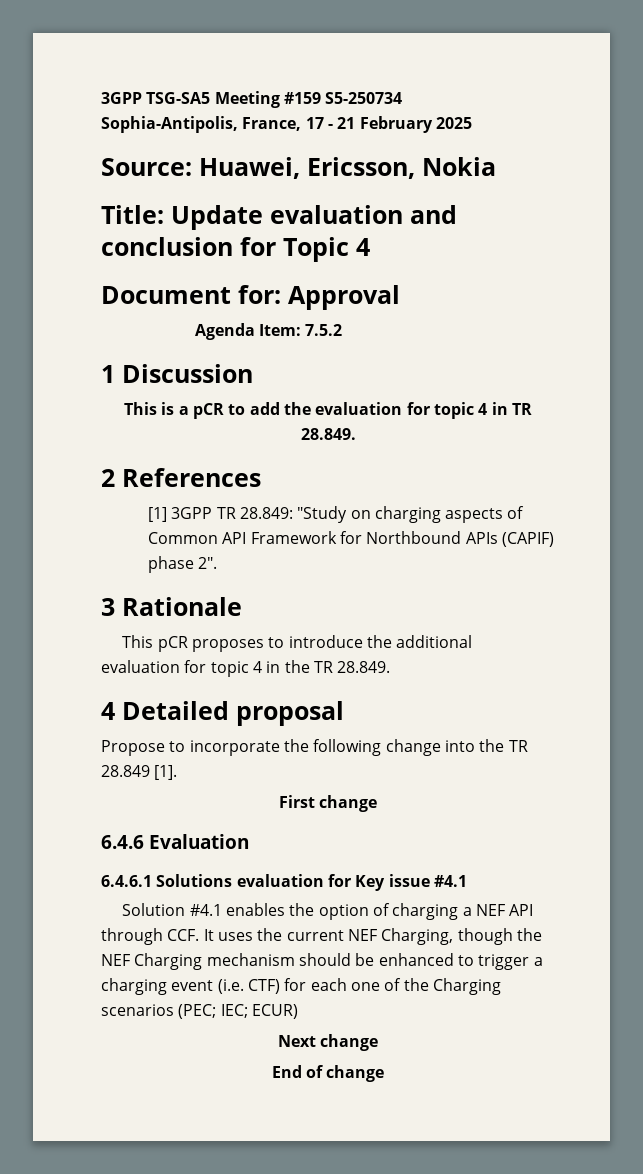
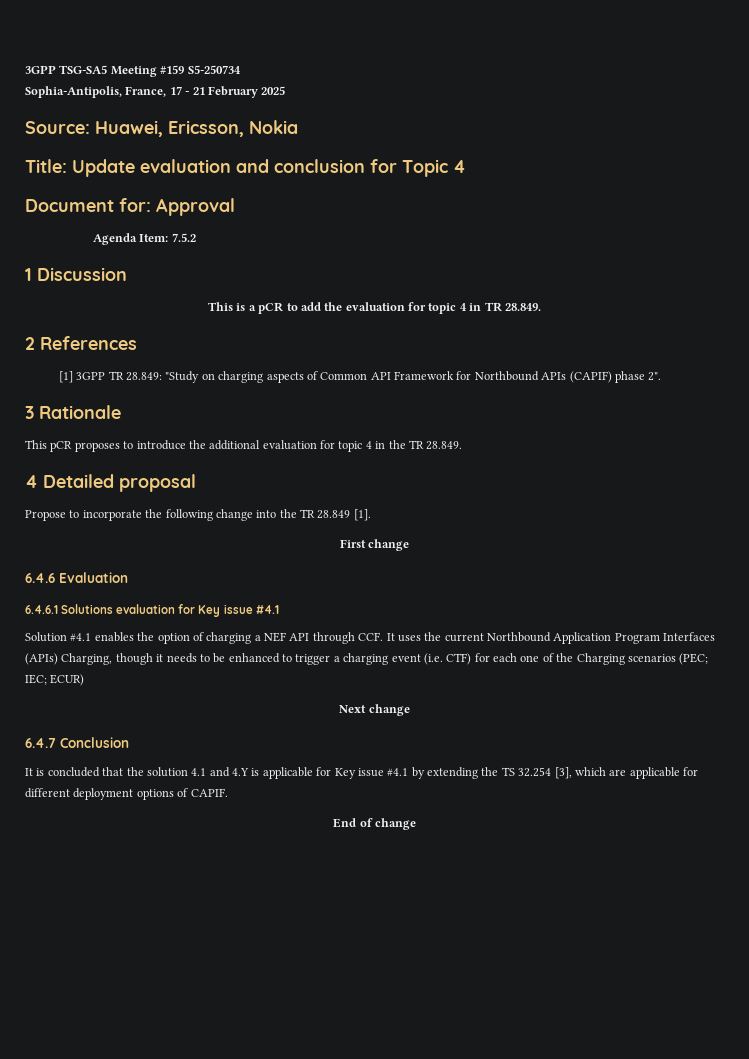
- Solution #4.1 enables the option of charging a NEF API through CCF. It uses the current NEF Charging, though the NEF Charging mechanism should be enhanced to trigger a charging event (i.e. CTF) for each one of the Charging scenarios (PEC; IEC; ECUR)
+ Solution #4.1 enables the option of charging a NEF API through CCF. It uses the current Northbound Application Program Interfaces (APIs) Charging, though it needs to be enhanced to trigger a charging event (i.e. CTF) for each one of the Charging scenarios (PEC; IEC; ECUR)
+ 6.4.7 Conclusion
+ It is concluded that the solution 4.1 and 4.Y is applicable for Key issue #4.1 by extending the TS 32.254 [3], which are applicable for different deployment options of CAPIF.

